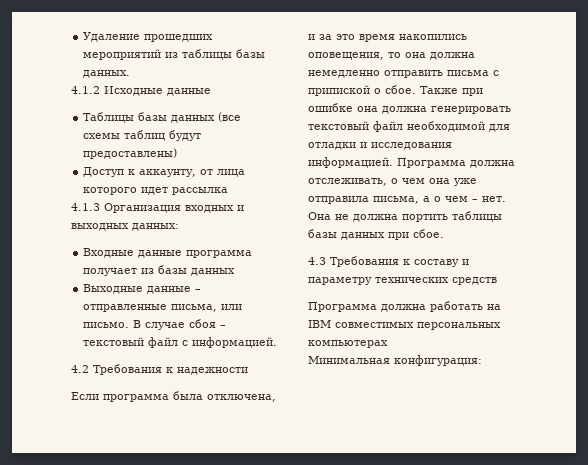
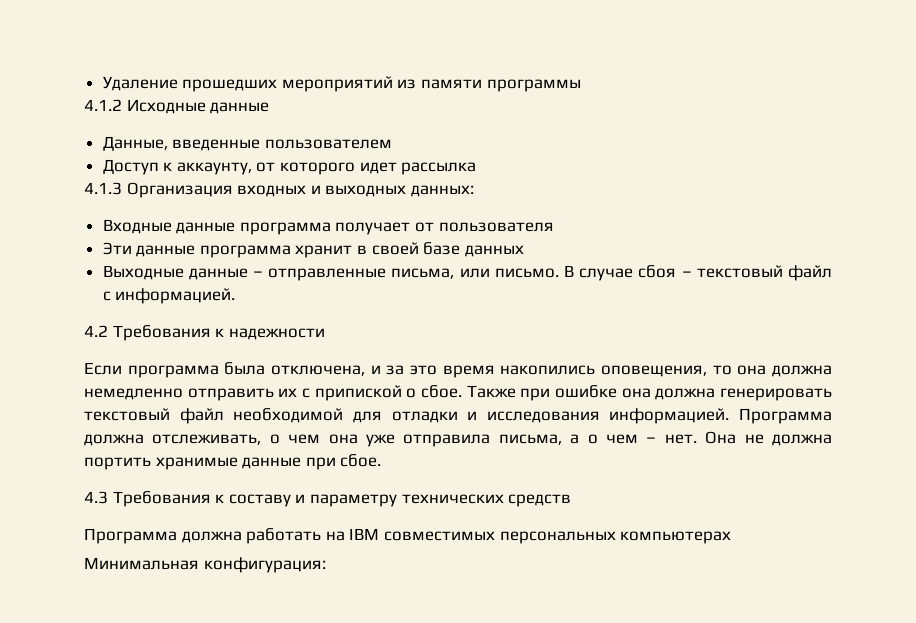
- Удаление прошедших мероприятий из таблицы базы данных.
+ Удаление прошедших мероприятий из памяти программы
- Таблицы базы данных (все схемы таблиц будут предоставлены)
+ Данные, введенные пользователем
- Доступ к аккаунту, от лица которого идет рассылка
+ Доступ к аккаунту, от которого идет рассылка
- Входные данные программа получает из базы данных
+ Входные данные программа получает от пользователя
+ Эти данные программа хранит в своей базе данных
- Если программа была отключена, и за это время накопились оповещения, то она должна немедленно отправить письма с припиской о сбое.
+ Если программа была отключена, и за это время накопились оповещения, то она должна немедленно отправить их с припиской о сбое.
- Она не должна портить таблицы базы данных при сбое.
+ Она не должна портить хранимые данные при сбое.

